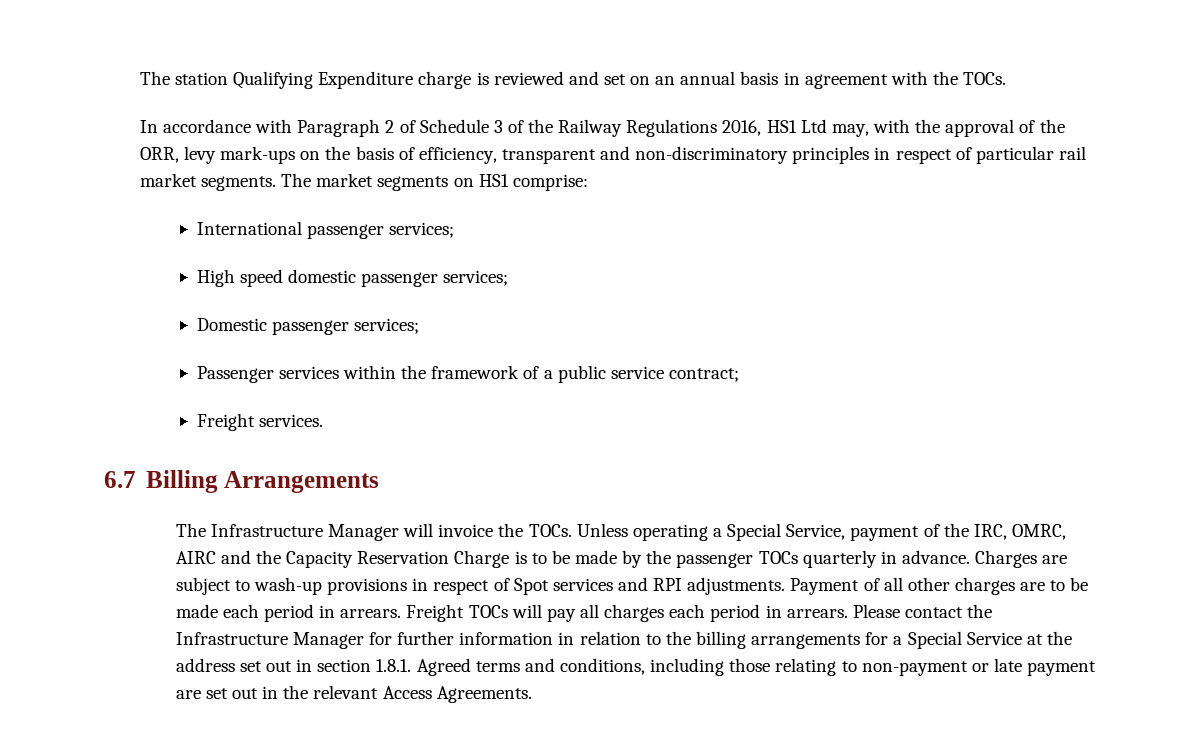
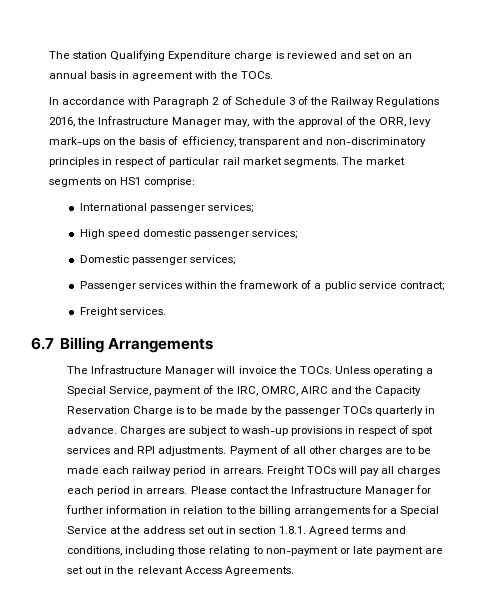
- In accordance with Paragraph 2 of Schedule 3 of the Railway Regulations 2016, HS1 Ltd may, with the approval of the ORR, levy mark-ups on the basis of efficiency, transparent and non-discriminatory principles in respect of particular rail market segments.
+ In accordance with Paragraph 2 of Schedule 3 of the Railway Regulations 2016, the Infrastructure Manager may, with the approval of the ORR, levy mark-ups on the basis of efficiency, transparent and non-discriminatory principles in respect of particular rail market segments.
- Charges are subject to wash-up provisions in respect of Spot services and RPI adjustments.
+ Charges are subject to wash-up provisions in respect of spot services and RPI adjustments.
- Payment of all other charges are to be made each period in arrears.
+ Payment of all other charges are to be made each railway period in arrears.

